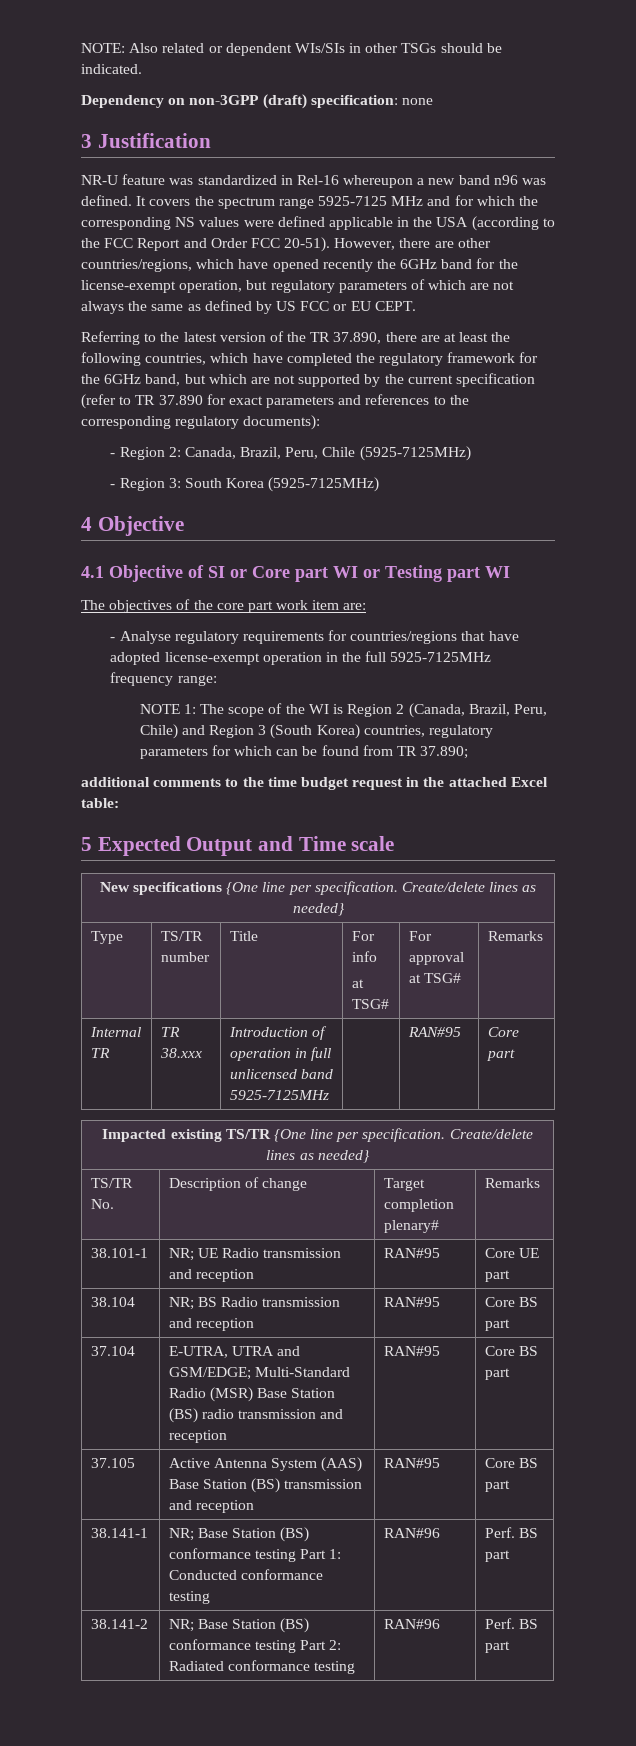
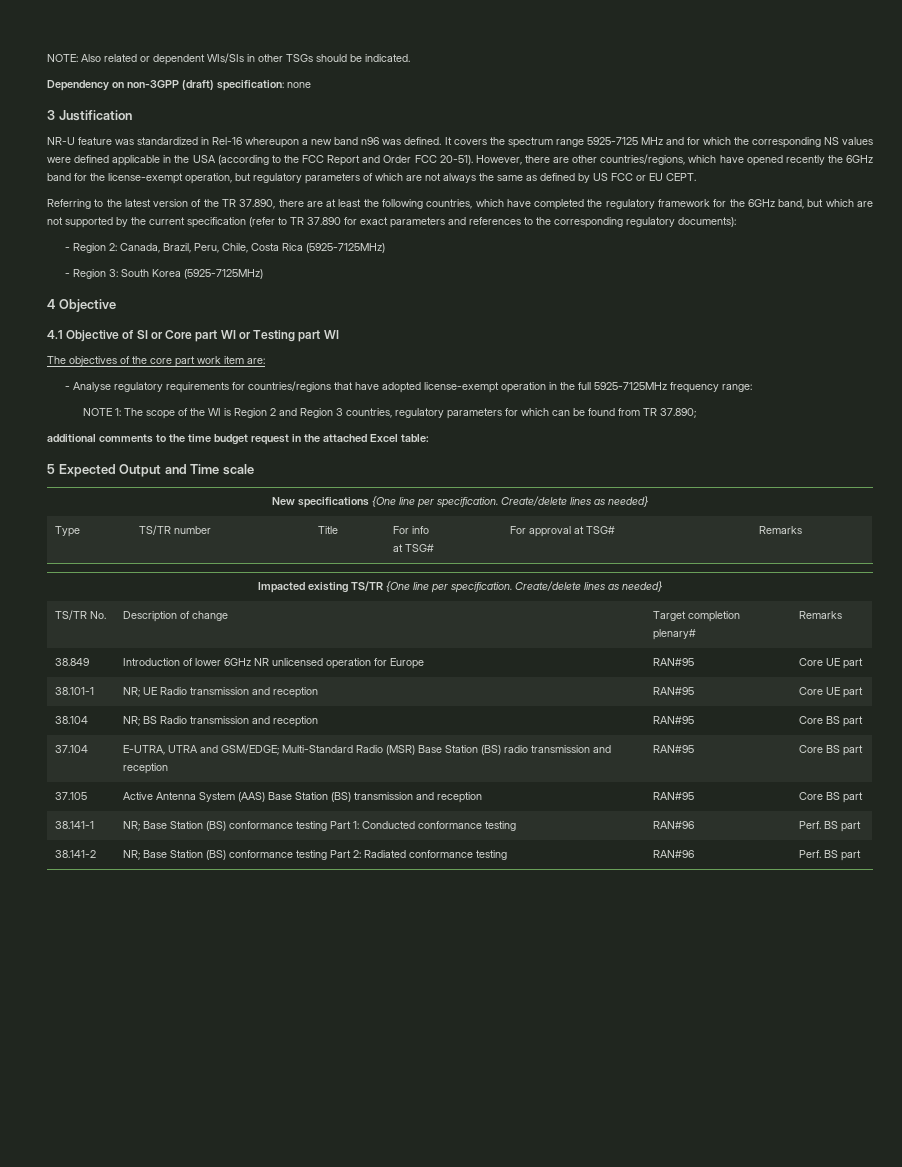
- - Region 2: Canada, Brazil, Peru, Chile (5925-7125MHz)
+ - Region 2: Canada, Brazil, Peru, Chile, Costa Rica (5925-7125MHz)
- NOTE 1: The scope of the WI is Region 2 (Canada, Brazil, Peru, Chile) and Region 3 (South Korea) countries, regulatory parameters for which can be found from TR 37.890;
+ NOTE 1: The scope of the WI is Region 2 and Region 3 countries, regulatory parameters for which can be found from TR 37.890;
- Internal TR | TR 38.xxx | Introduction of operation in full unlicensed band 5925-7125MHz | | RAN#95 | Core part
+ 38.849 | Introduction of lower 6GHz NR unlicensed operation for Europe | RAN#95 | Core UE part

